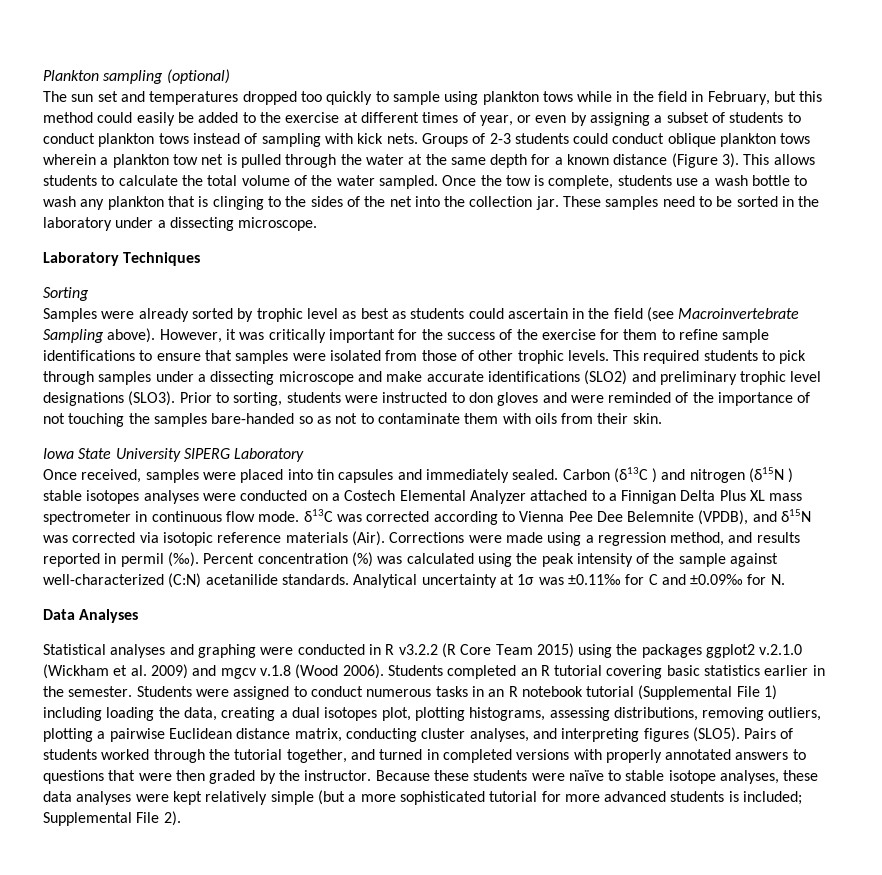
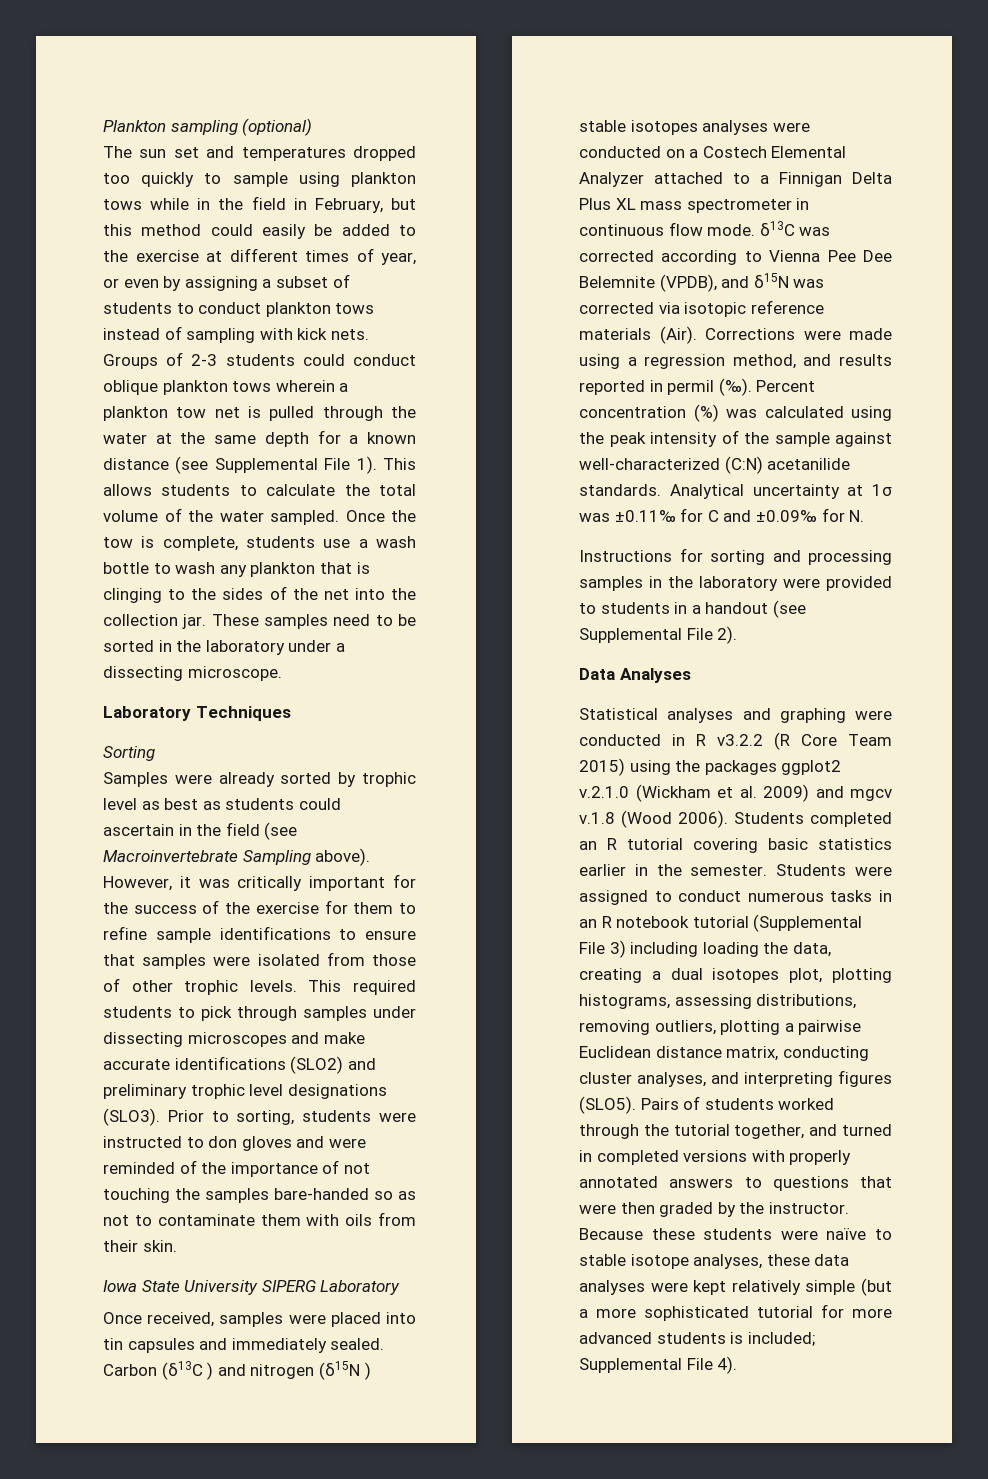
- Groups of 2-3 students could conduct oblique plankton tows wherein a plankton tow net is pulled through the water at the same depth for a known distance (Figure 3).
+ Groups of 2-3 students could conduct oblique plankton tows wherein a plankton tow net is pulled through the water at the same depth for a known distance (see Supplemental File 1).
- This required students to pick through samples under a dissecting microscope and make accurate identifications (SLO2) and preliminary trophic level designations (SLO3).
+ This required students to pick through samples under dissecting microscopes and make accurate identifications (SLO2) and preliminary trophic level designations (SLO3).
+ Instructions for sorting and processing samples in the laboratory were provided to students in a handout (see Supplemental File 2).
- Students were assigned to conduct numerous tasks in an R notebook tutorial (Supplemental File 1) including loading the data, creating a dual isotopes plot, plotting histograms, assessing distributions, removing outliers, plotting a pairwise Euclidean distance matrix, conducting cluster analyses, and interpreting figures (SLO5).
+ Students were assigned to conduct numerous tasks in an R notebook tutorial (Supplemental File 3) including loading the data, creating a dual isotopes plot, plotting histograms, assessing distributions, removing outliers, plotting a pairwise Euclidean distance matrix, conducting cluster analyses, and interpreting figures (SLO5).
- Because these students were naïve to stable isotope analyses, these data analyses were kept relatively simple (but a more sophisticated tutorial for more advanced students is included; Supplemental File 2).
+ Because these students were naïve to stable isotope analyses, these data analyses were kept relatively simple (but a more sophisticated tutorial for more advanced students is included; Supplemental File 4).

